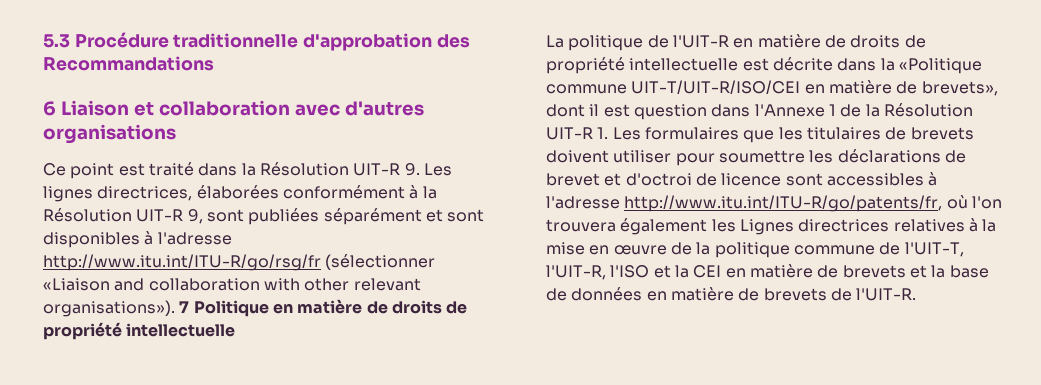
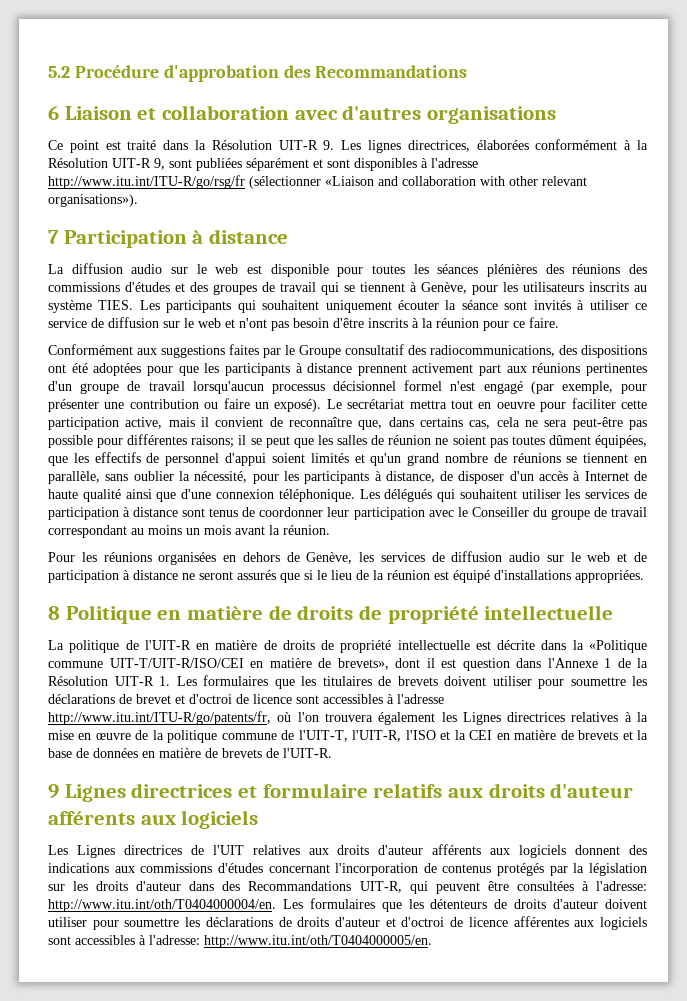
- 5.3 Procédure traditionnelle d'approbation des Recommandations
+ 5.2 Procédure d'approbation des Recommandations
- Ce point est traité dans la Résolution UIT-R 9. Les lignes directrices, élaborées conformément à la Résolution UIT-R 9, sont publiées séparément et sont disponibles à l'adresse http://www.itu.int/ITU-R/go/rsg/fr (sélectionner «Liaison and collaboration with other relevant organisations»). 7 Politique en matière de droits de propriété intellectuelle
+ Ce point est traité dans la Résolution UIT-R 9. Les lignes directrices, élaborées conformément à la Résolution UIT-R 9, sont publiées séparément et sont disponibles à l'adresse http://www.itu.int/ITU-R/go/rsg/fr (sélectionner «Liaison and collaboration with other relevant organisations»).
+ 7 Participation à distance
+ La diffusion audio sur le web est disponible pour toutes les séances plénières des réunions des commissions d'études et des groupes de travail qui se tiennent à Genève, pour les utilisateurs inscrits au système TIES. Les participants qui souhaitent uniquement écouter la séance sont invités à utiliser ce service de diffusion sur le web et n'ont pas besoin d'être inscrits à la réunion pour ce faire.
+ Conformément aux suggestions faites par le Groupe consultatif des radiocommunications, des dispositions ont été adoptées pour que les participants à distance prennent activement part aux réunions pertinentes d'un groupe de travail lorsqu'aucun processus décisionnel formel n'est engagé (par exemple, pour présenter une contribution ou faire un exposé). Le secrétariat mettra tout en oeuvre pour faciliter cette participation active, mais il convient de reconnaître que, dans certains cas, cela ne sera peut-être pas possible pour différentes raisons; il se peut que les salles de réunion ne soient pas toutes dûment équipées, que les effectifs de personnel d'appui soient limités et qu'un grand nombre de réunions se tiennent en parallèle, sans oublier la nécessité, pour les participants à distance, de disposer d'un accès à Internet de haute qualité ainsi que d'une connexion téléphonique. Les délégués qui souhaitent utiliser les services de participation à distance sont tenus de coordonner leur participation avec le Conseiller du groupe de travail correspondant au moins un mois avant la réunion.
+ Pour les réunions organisées en dehors de Genève, les services de diffusion audio sur le web et de participation à distance ne seront assurés que si le lieu de la réunion est équipé d'installations appropriées.
+ 8 Politique en matière de droits de propriété intellectuelle
+ 9 Lignes directrices et formulaire relatifs aux droits d'auteur afférents aux logiciels
+ Les Lignes directrices de l'UIT relatives aux droits d'auteur afférents aux logiciels donnent des indications aux commissions d'études concernant l'incorporation de contenus protégés par la législation sur les droits d'auteur dans des Recommandations UIT-R, qui peuvent être consultées à l'adresse: http://www.itu.int/oth/T0404000004/en. Les formulaires que les détenteurs de droits d'auteur doivent utiliser pour soumettre les déclarations de droits d'auteur et d'octroi de licence afférentes aux logiciels sont accessibles à l'adresse: http://www.itu.int/oth/T0404000005/en.

